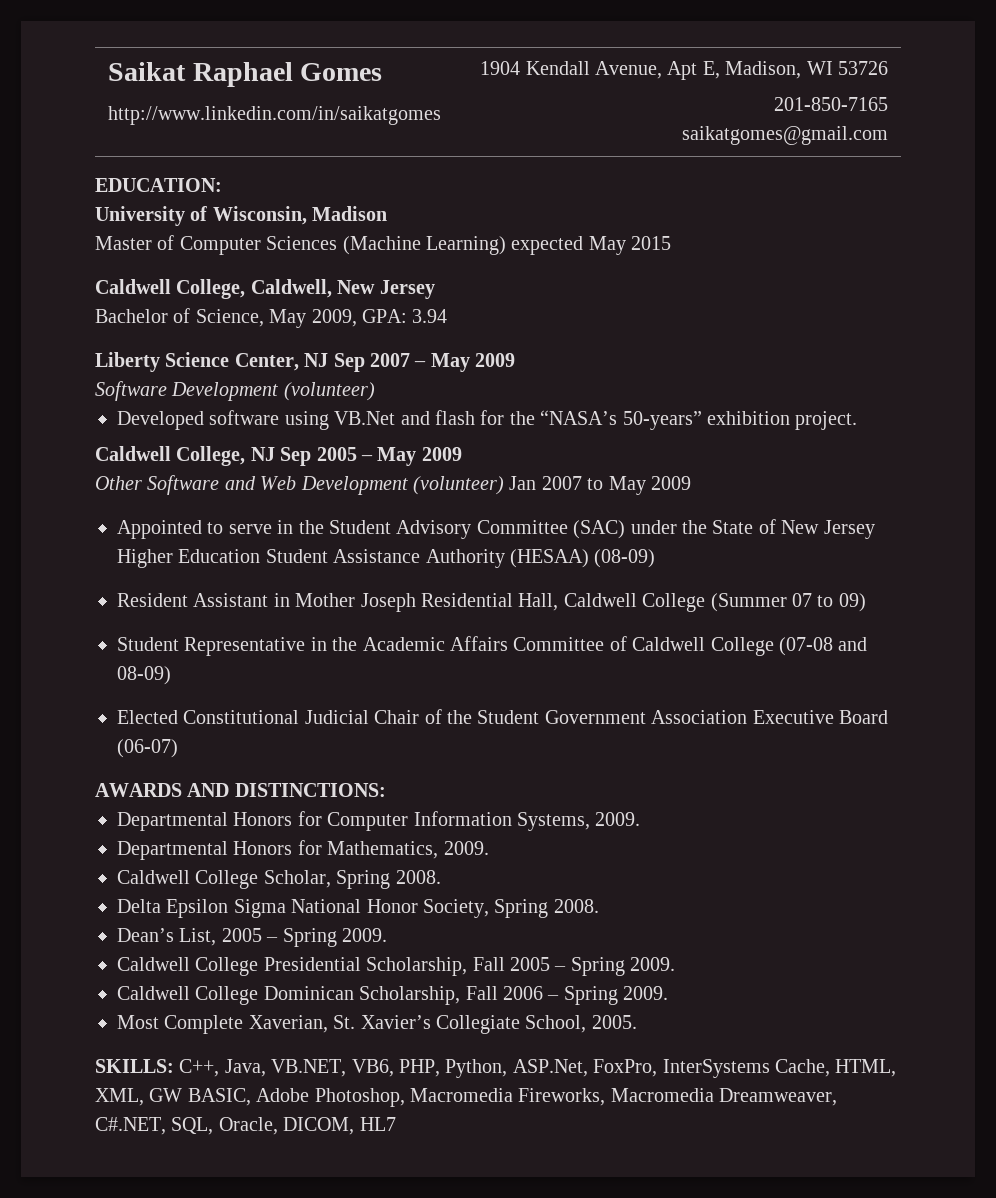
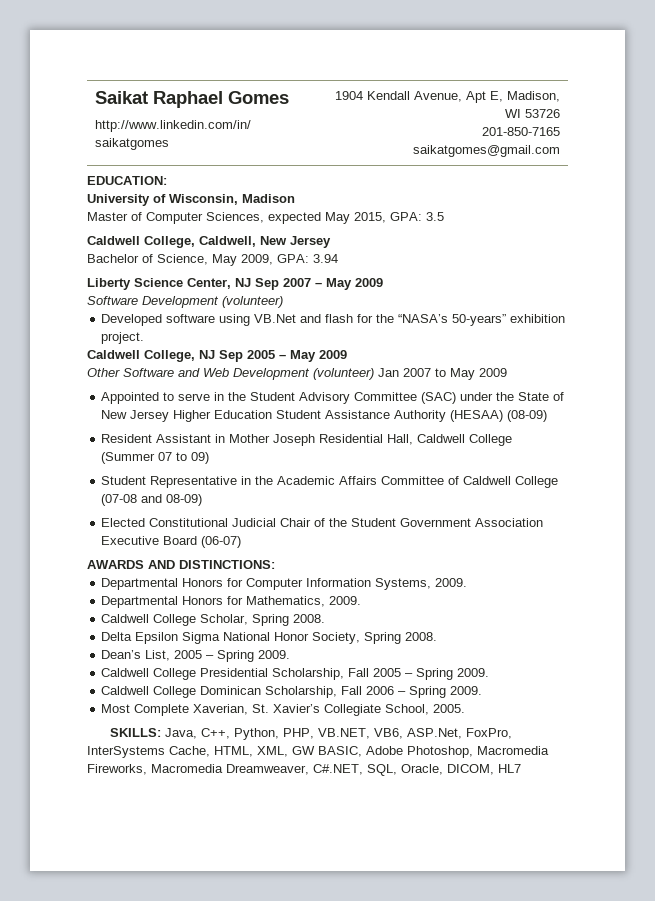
- Master of Computer Sciences (Machine Learning) expected May 2015
+ Master of Computer Sciences, expected May 2015, GPA: 3.5
- SKILLS: C++, Java, VB.NET, VB6, PHP, Python, ASP.Net, FoxPro, InterSystems Cache, HTML, XML, GW BASIC, Adobe Photoshop, Macromedia Fireworks, Macromedia Dreamweaver, C#.NET, SQL, Oracle, DICOM, HL7
+ SKILLS: Java, C++, Python, PHP, VB.NET, VB6, ASP.Net, FoxPro, InterSystems Cache, HTML, XML, GW BASIC, Adobe Photoshop, Macromedia Fireworks, Macromedia Dreamweaver, C#.NET, SQL, Oracle, DICOM, HL7

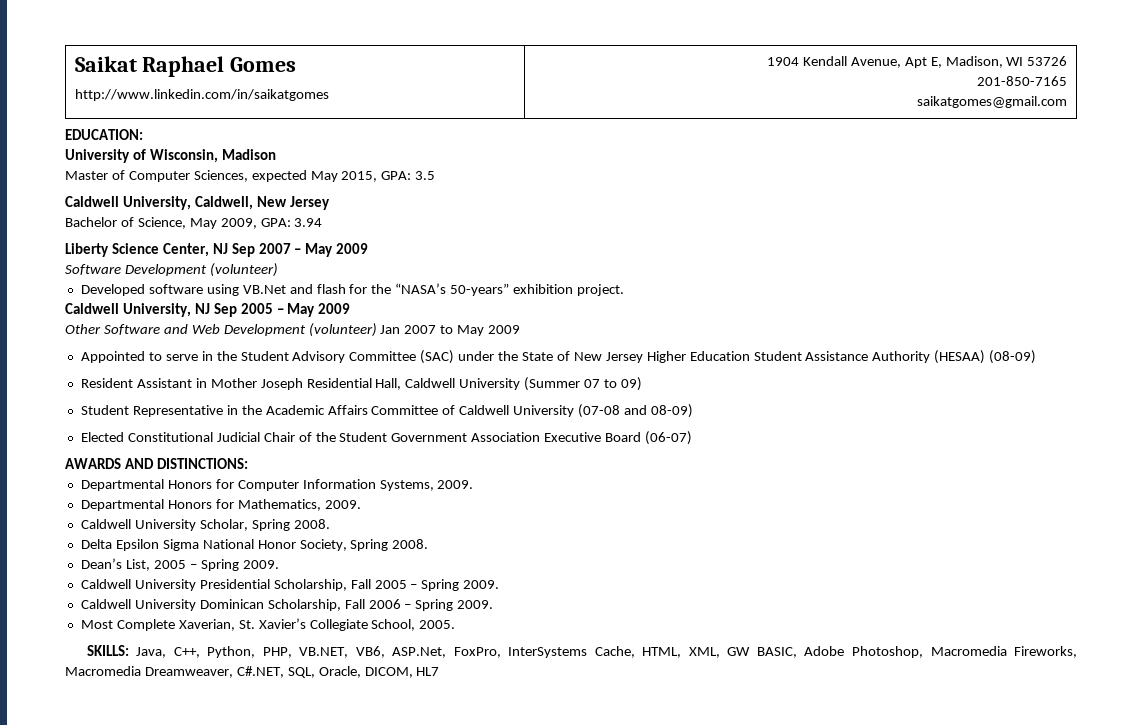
- Caldwell College, Caldwell, New Jersey
+ Caldwell University, Caldwell, New Jersey
- Caldwell College, NJ Sep 2005 – May 2009
+ Caldwell University, NJ Sep 2005 – May 2009
- Resident Assistant in Mother Joseph Residential Hall, Caldwell College (Summer 07 to 09)
+ Resident Assistant in Mother Joseph Residential Hall, Caldwell University (Summer 07 to 09)
- Student Representative in the Academic Affairs Committee of Caldwell College (07-08 and 08-09)
+ Student Representative in the Academic Affairs Committee of Caldwell University (07-08 and 08-09)
- Caldwell College Scholar, Spring 2008.
+ Caldwell University Scholar, Spring 2008.
- Caldwell College Presidential Scholarship, Fall 2005 – Spring 2009.
+ Caldwell University Presidential Scholarship, Fall 2005 – Spring 2009.
- Caldwell College Dominican Scholarship, Fall 2006 – Spring 2009.
+ Caldwell University Dominican Scholarship, Fall 2006 – Spring 2009.

